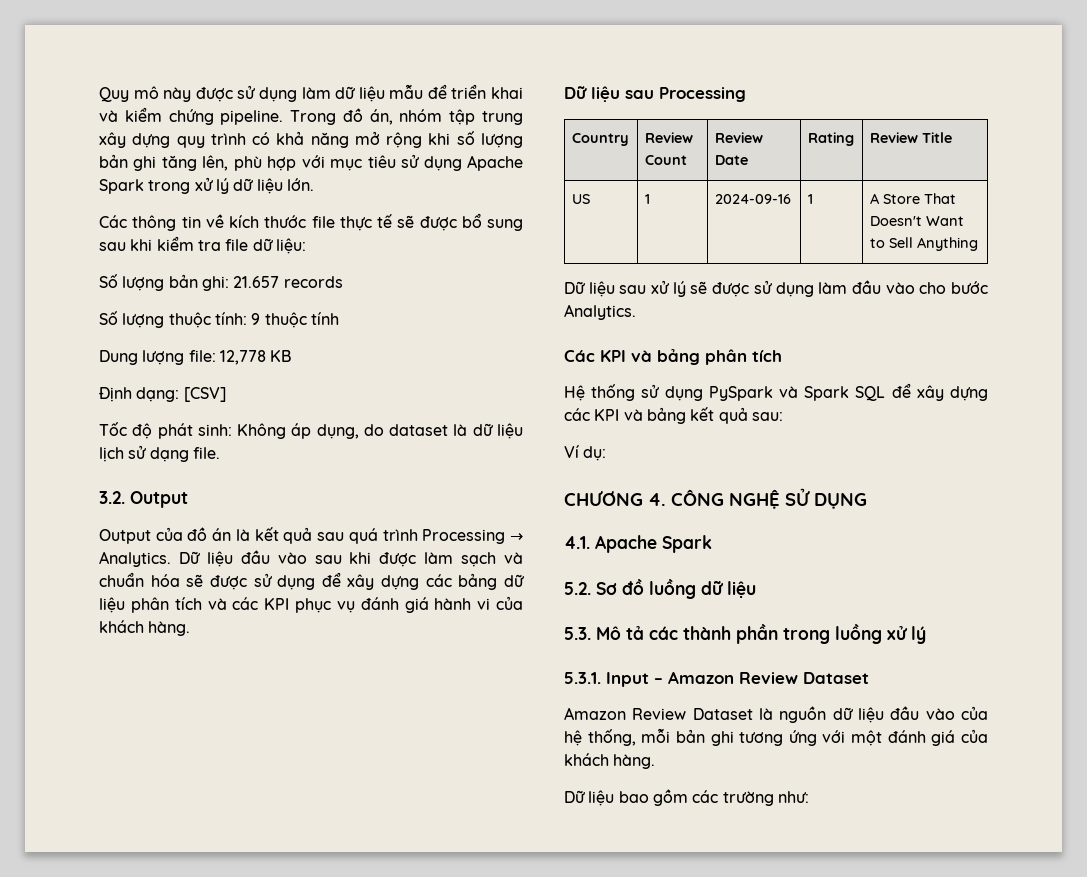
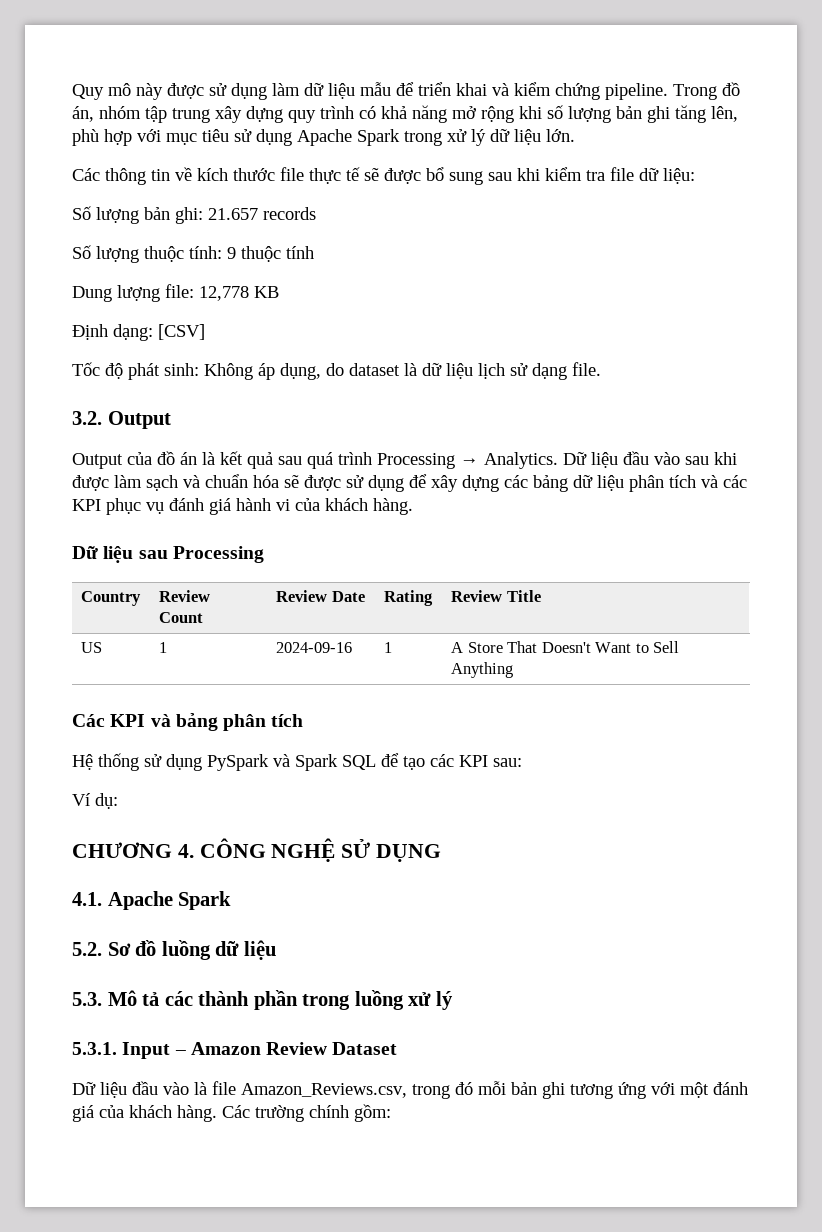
- Dữ liệu sau xử lý sẽ được sử dụng làm đầu vào cho bước Analytics.
- Hệ thống sử dụng PySpark và Spark SQL để xây dựng các KPI và bảng kết quả sau:
+ Hệ thống sử dụng PySpark và Spark SQL để tạo các KPI sau:
- Amazon Review Dataset là nguồn dữ liệu đầu vào của hệ thống, mỗi bản ghi tương ứng với một đánh giá của khách hàng.
- Dữ liệu bao gồm các trường như:
+ Dữ liệu đầu vào là file Amazon_Reviews.csv, trong đó mỗi bản ghi tương ứng với một đánh giá của khách hàng. Các trường chính gồm:

